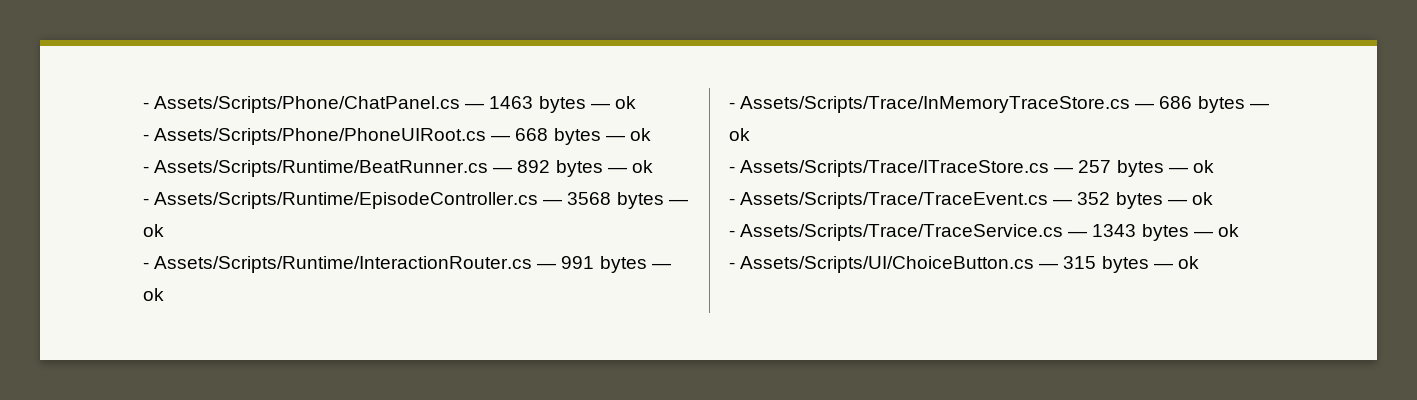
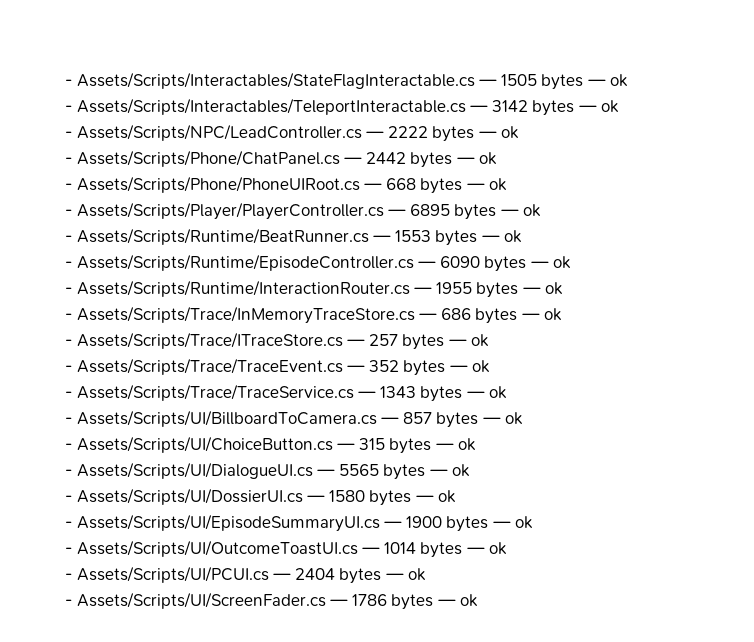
- - Assets/Scripts/Phone/ChatPanel.cs — 1463 bytes — ok
+ - Assets/Scripts/Interactables/StateFlagInteractable.cs — 1505 bytes — ok
+ - Assets/Scripts/Interactables/TeleportInteractable.cs — 3142 bytes — ok
+ - Assets/Scripts/NPC/LeadController.cs — 2222 bytes — ok
+ - Assets/Scripts/Phone/ChatPanel.cs — 2442 bytes — ok
+ - Assets/Scripts/Player/PlayerController.cs — 6895 bytes — ok
- - Assets/Scripts/Runtime/BeatRunner.cs — 892 bytes — ok
+ - Assets/Scripts/Runtime/BeatRunner.cs — 1553 bytes — ok
- - Assets/Scripts/Runtime/EpisodeController.cs — 3568 bytes — ok
+ - Assets/Scripts/Runtime/EpisodeController.cs — 6090 bytes — ok
- - Assets/Scripts/Runtime/InteractionRouter.cs — 991 bytes — ok
+ - Assets/Scripts/Runtime/InteractionRouter.cs — 1955 bytes — ok
+ - Assets/Scripts/UI/BillboardToCamera.cs — 857 bytes — ok
+ - Assets/Scripts/UI/DialogueUI.cs — 5565 bytes — ok
+ - Assets/Scripts/UI/DossierUI.cs — 1580 bytes — ok
+ - Assets/Scripts/UI/EpisodeSummaryUI.cs — 1900 bytes — ok
+ - Assets/Scripts/UI/OutcomeToastUI.cs — 1014 bytes — ok
+ - Assets/Scripts/UI/PCUI.cs — 2404 bytes — ok
+ - Assets/Scripts/UI/ScreenFader.cs — 1786 bytes — ok

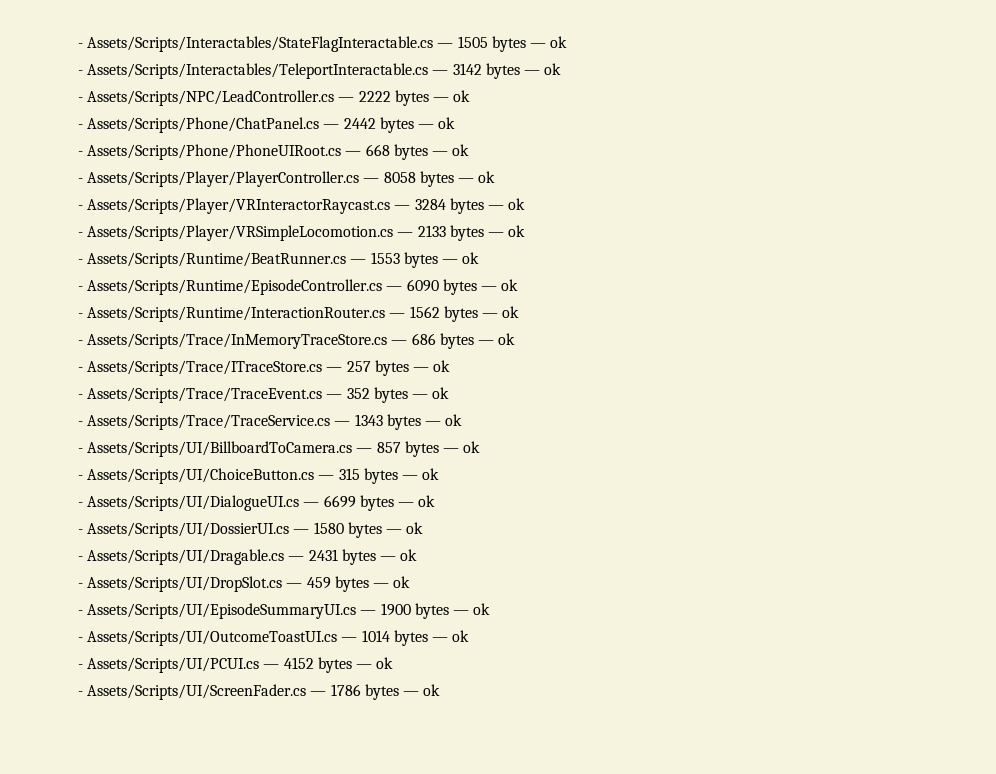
- - Assets/Scripts/Player/PlayerController.cs — 6895 bytes — ok
+ - Assets/Scripts/Player/PlayerController.cs — 8058 bytes — ok
+ - Assets/Scripts/Player/VRInteractorRaycast.cs — 3284 bytes — ok
+ - Assets/Scripts/Player/VRSimpleLocomotion.cs — 2133 bytes — ok
- - Assets/Scripts/Runtime/InteractionRouter.cs — 1955 bytes — ok
+ - Assets/Scripts/Runtime/InteractionRouter.cs — 1562 bytes — ok
- - Assets/Scripts/UI/DialogueUI.cs — 5565 bytes — ok
+ - Assets/Scripts/UI/DialogueUI.cs — 6699 bytes — ok
+ - Assets/Scripts/UI/Dragable.cs — 2431 bytes — ok
+ - Assets/Scripts/UI/DropSlot.cs — 459 bytes — ok
- - Assets/Scripts/UI/PCUI.cs — 2404 bytes — ok
+ - Assets/Scripts/UI/PCUI.cs — 4152 bytes — ok

